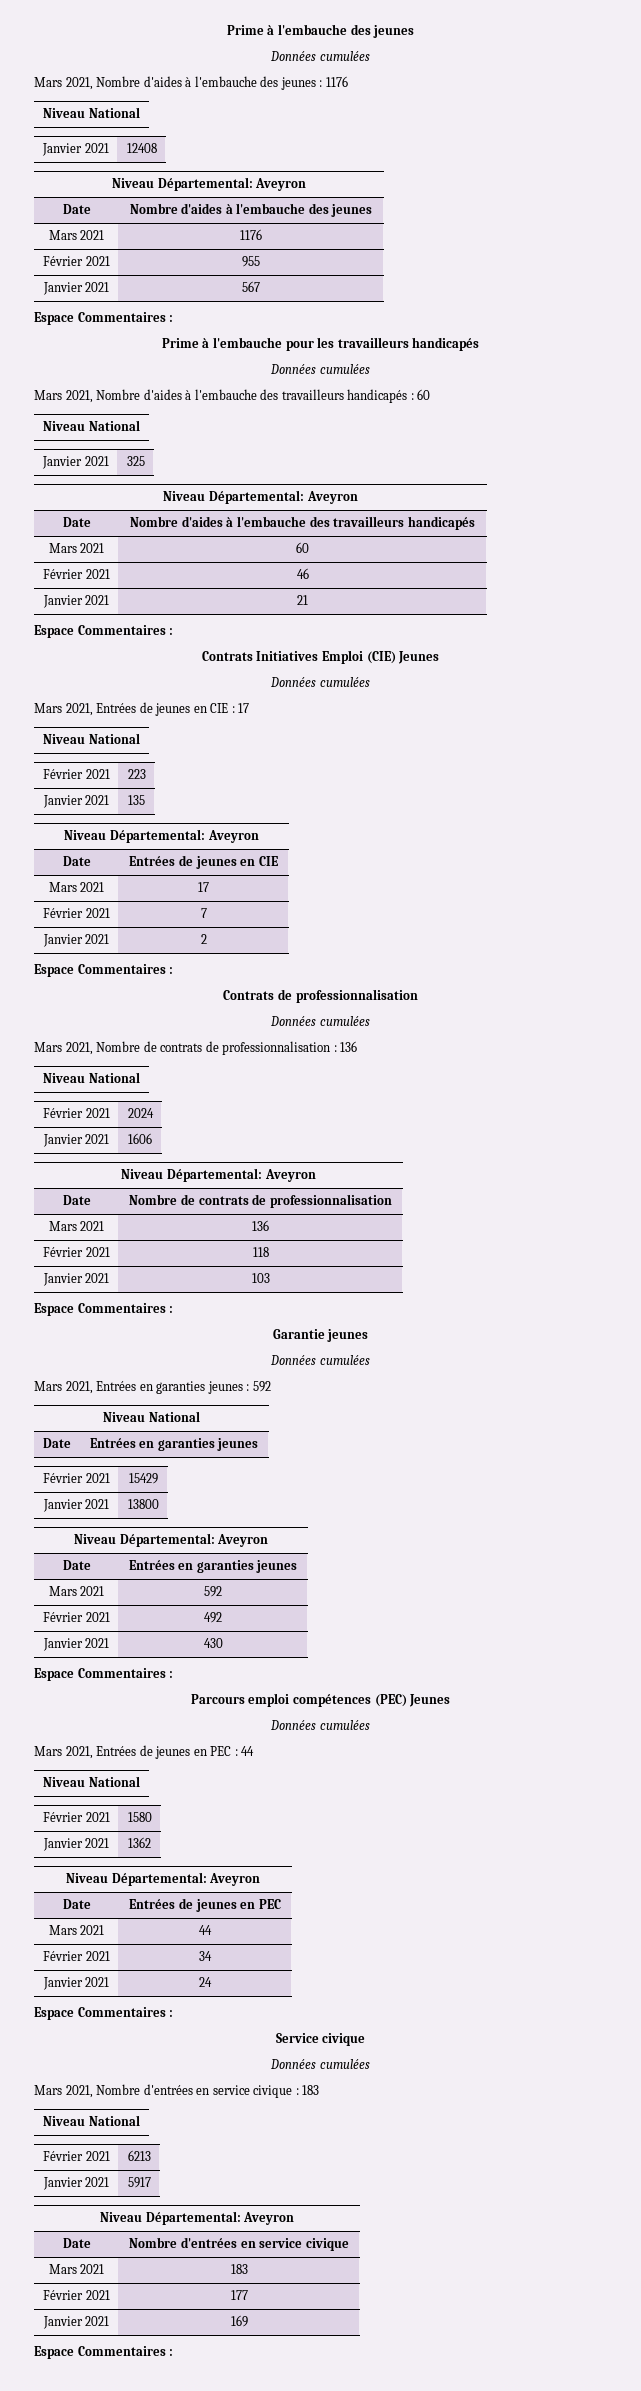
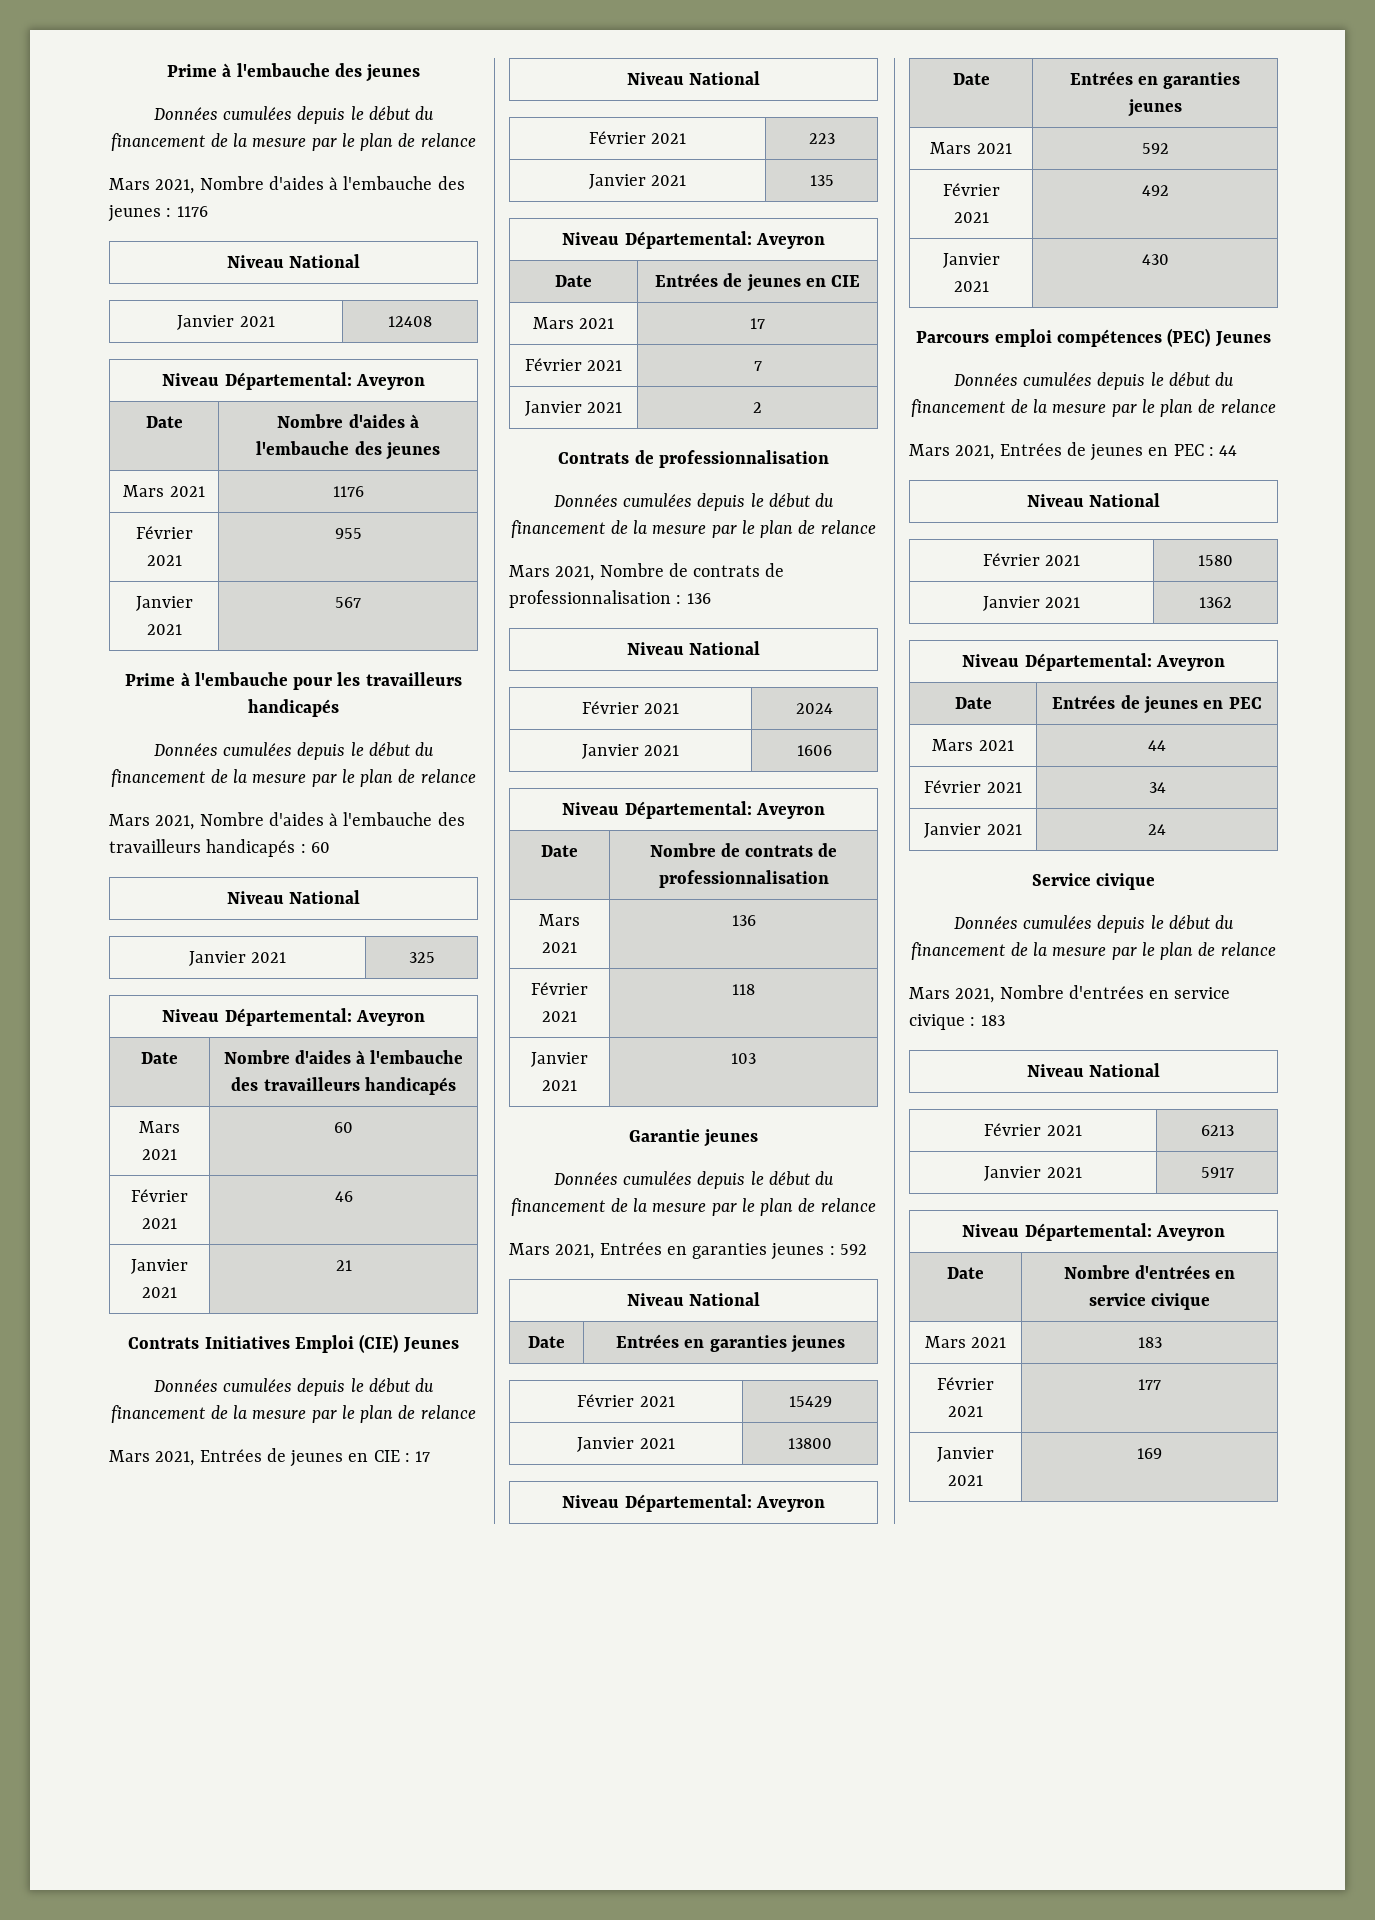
  Prime à l'embauche des jeunes
- Données cumulées
+ Données cumulées depuis le début du financement de la mesure par le plan de relance
  Janvier 2021 | 567
- Espace Commentaires :
  Prime à l'embauche pour les travailleurs handicapés
- Données cumulées
+ Données cumulées depuis le début du financement de la mesure par le plan de relance
  Janvier 2021 | 21
- Espace Commentaires :
  Contrats Initiatives Emploi (CIE) Jeunes
- Données cumulées
+ Données cumulées depuis le début du financement de la mesure par le plan de relance
  Janvier 2021 | 2
- Espace Commentaires :
  Contrats de professionnalisation
- Données cumulées
+ Données cumulées depuis le début du financement de la mesure par le plan de relance
  Janvier 2021 | 103
- Espace Commentaires :
  Garantie jeunes
- Données cumulées
+ Données cumulées depuis le début du financement de la mesure par le plan de relance
  Janvier 2021 | 430
- Espace Commentaires :
  Parcours emploi compétences (PEC) Jeunes
- Données cumulées
+ Données cumulées depuis le début du financement de la mesure par le plan de relance
  Janvier 2021 | 24
- Espace Commentaires :
  Service civique
- Données cumulées
+ Données cumulées depuis le début du financement de la mesure par le plan de relance
  Janvier 2021 | 169
- Espace Commentaires :

